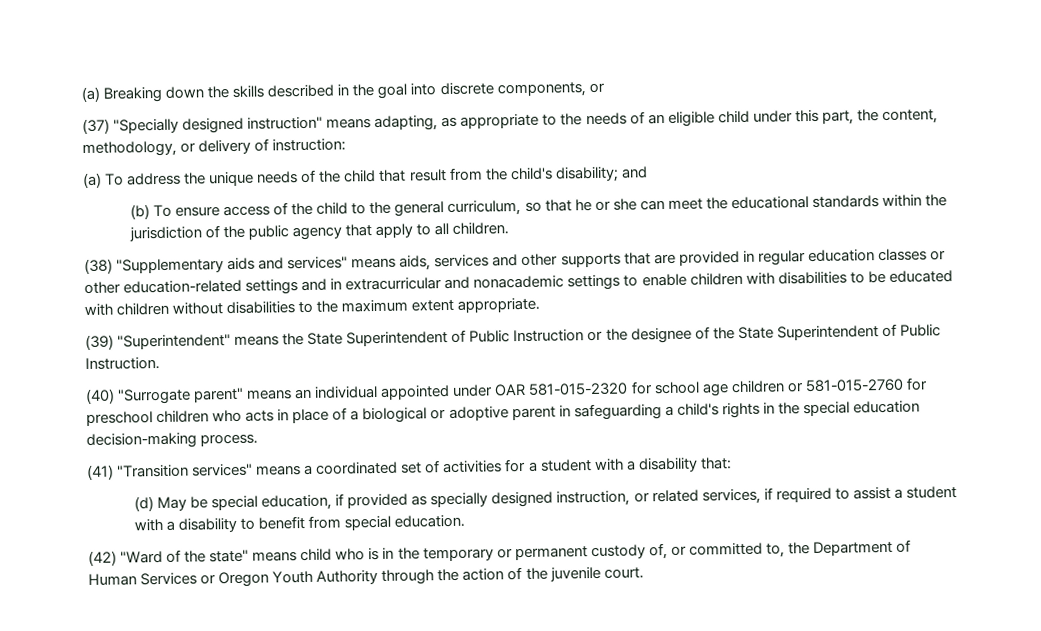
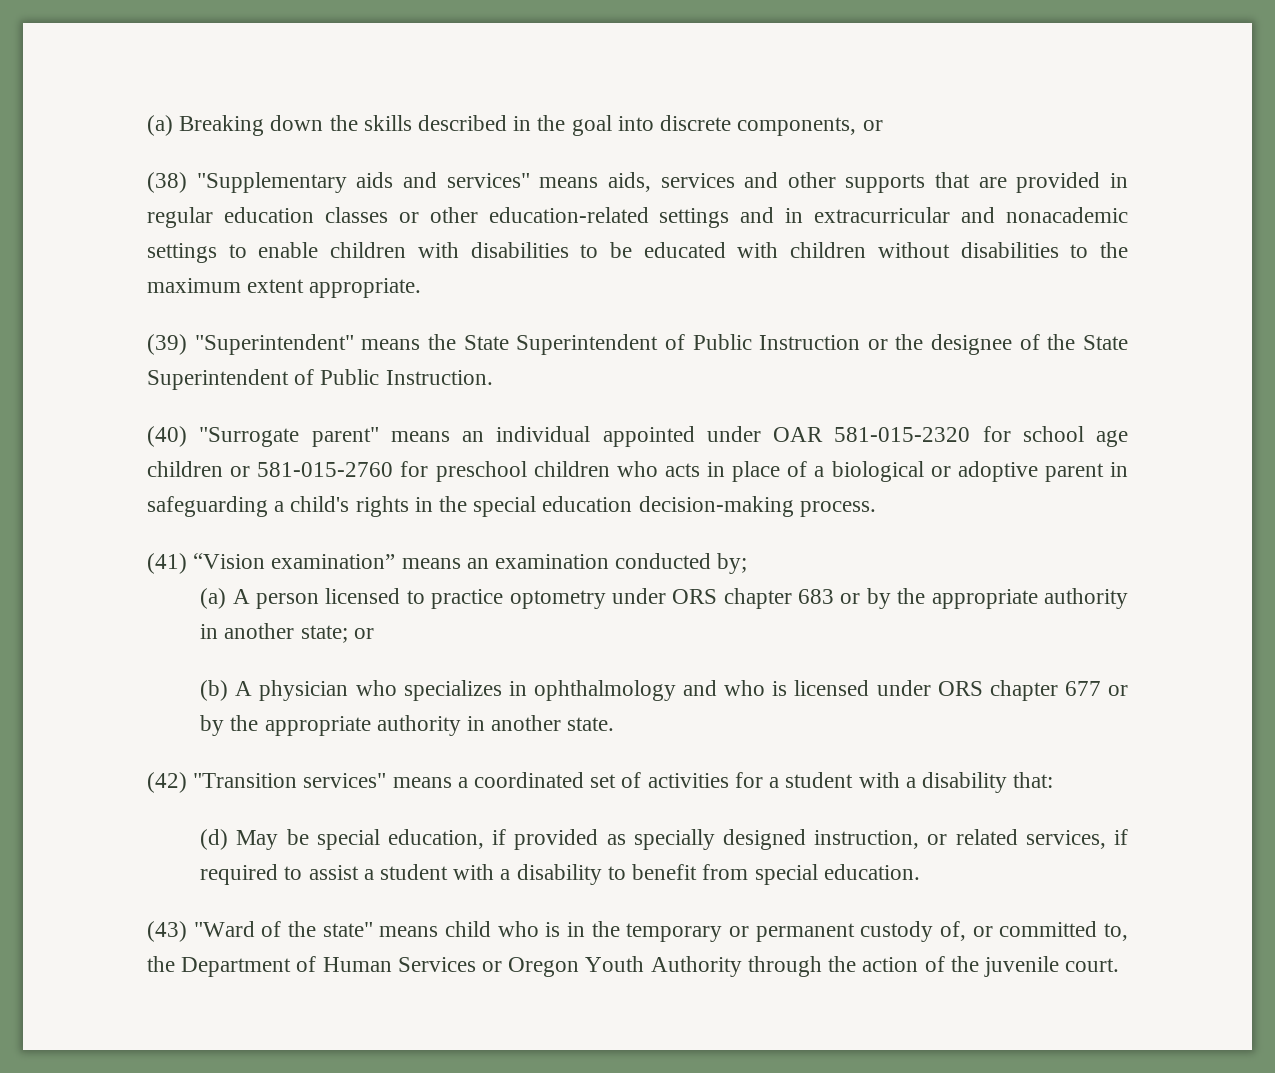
- (37) "Specially designed instruction" means adapting, as appropriate to the needs of an eligible child under this part, the content, methodology, or delivery of instruction:
- (a) To address the unique needs of the child that result from the child's disability; and
- (b) To ensure access of the child to the general curriculum, so that he or she can meet the educational standards within the jurisdiction of the public agency that apply to all children.
- (41) "Transition services" means a coordinated set of activities for a student with a disability that:
+ (41) “Vision examination” means an examination conducted by;
+ (a) A person licensed to practice optometry under ORS chapter 683 or by the appropriate authority in another state; or
+ (b) A physician who specializes in ophthalmology and who is licensed under ORS chapter 677 or by the appropriate authority in another state.
+ (42) "Transition services" means a coordinated set of activities for a student with a disability that:
- (42) "Ward of the state" means child who is in the temporary or permanent custody of, or committed to, the Department of Human Services or Oregon Youth Authority through the action of the juvenile court.
+ (43) "Ward of the state" means child who is in the temporary or permanent custody of, or committed to, the Department of Human Services or Oregon Youth Authority through the action of the juvenile court.

